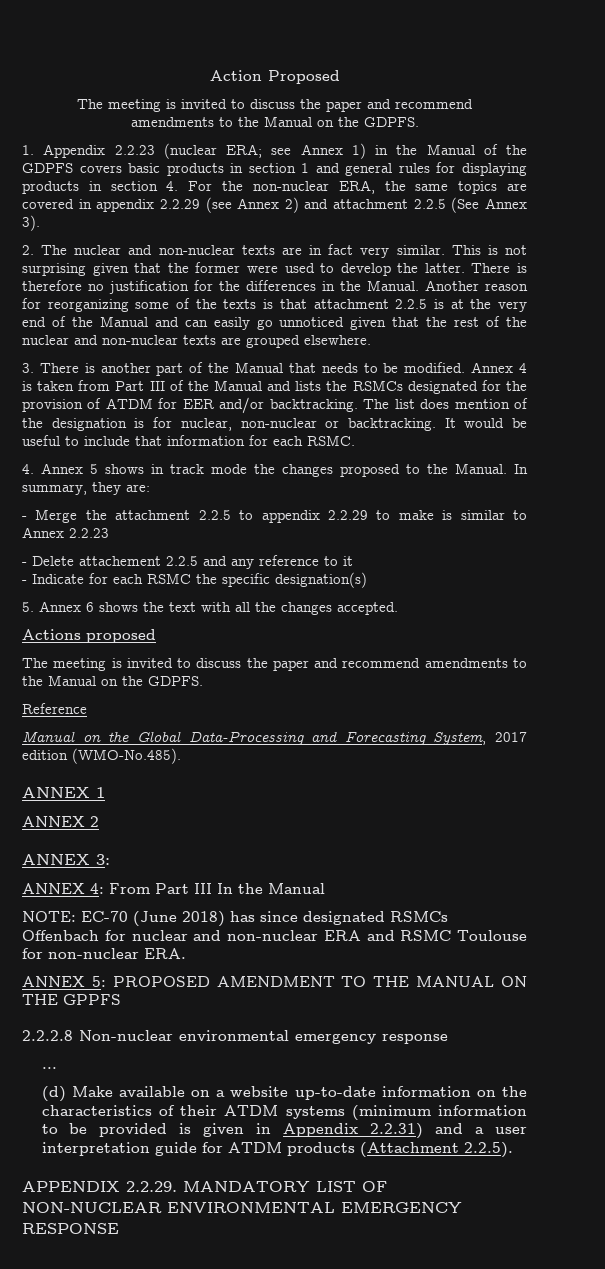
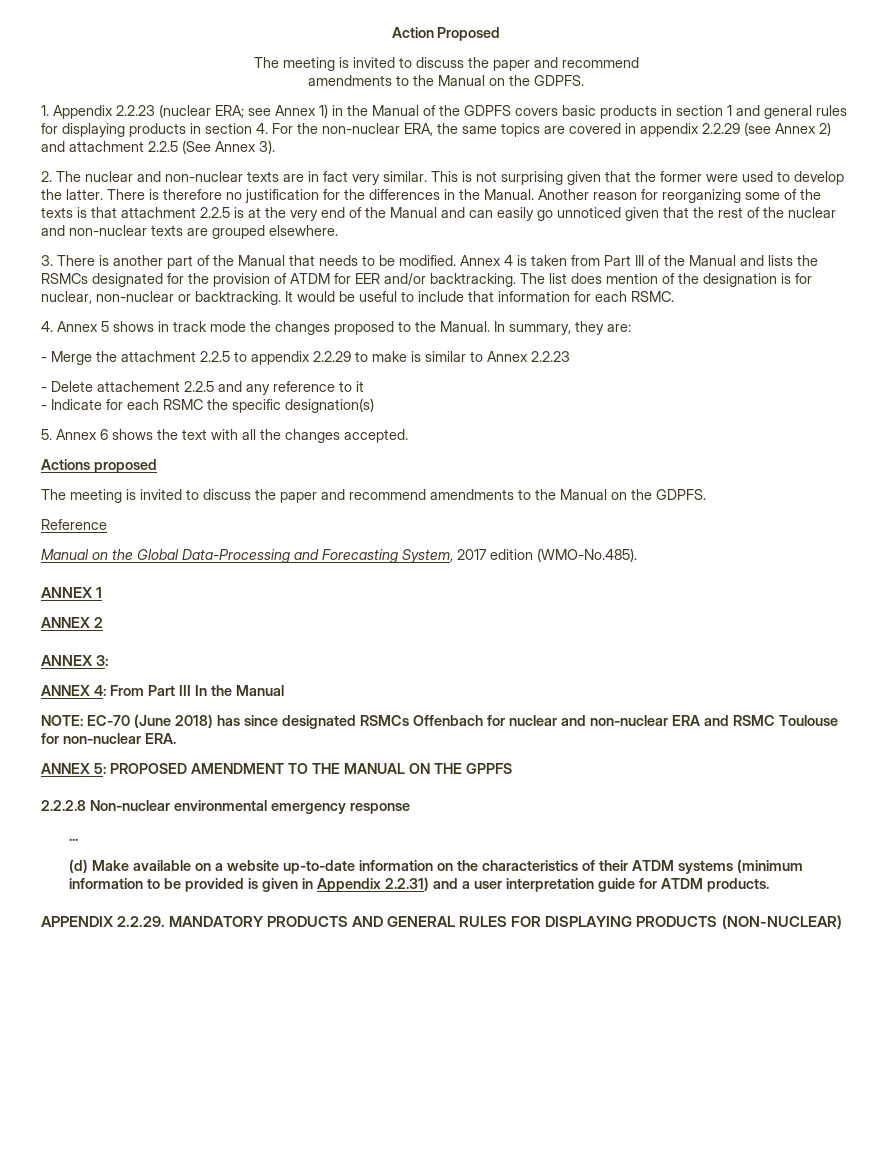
- (d) Make available on a website up-to-date information on the characteristics of their ATDM systems (minimum information to be provided is given in Appendix 2.2.31) and a user interpretation guide for ATDM products (Attachment 2.2.5).
+ (d) Make available on a website up-to-date information on the characteristics of their ATDM systems (minimum information to be provided is given in Appendix 2.2.31) and a user interpretation guide for ATDM products.
- APPENDIX 2.2.29. MANDATORY LIST OF NON-NUCLEAR ENVIRONMENTAL EMERGENCY RESPONSE
+ APPENDIX 2.2.29. MANDATORY PRODUCTS AND GENERAL RULES FOR DISPLAYING PRODUCTS (NON-NUCLEAR)

